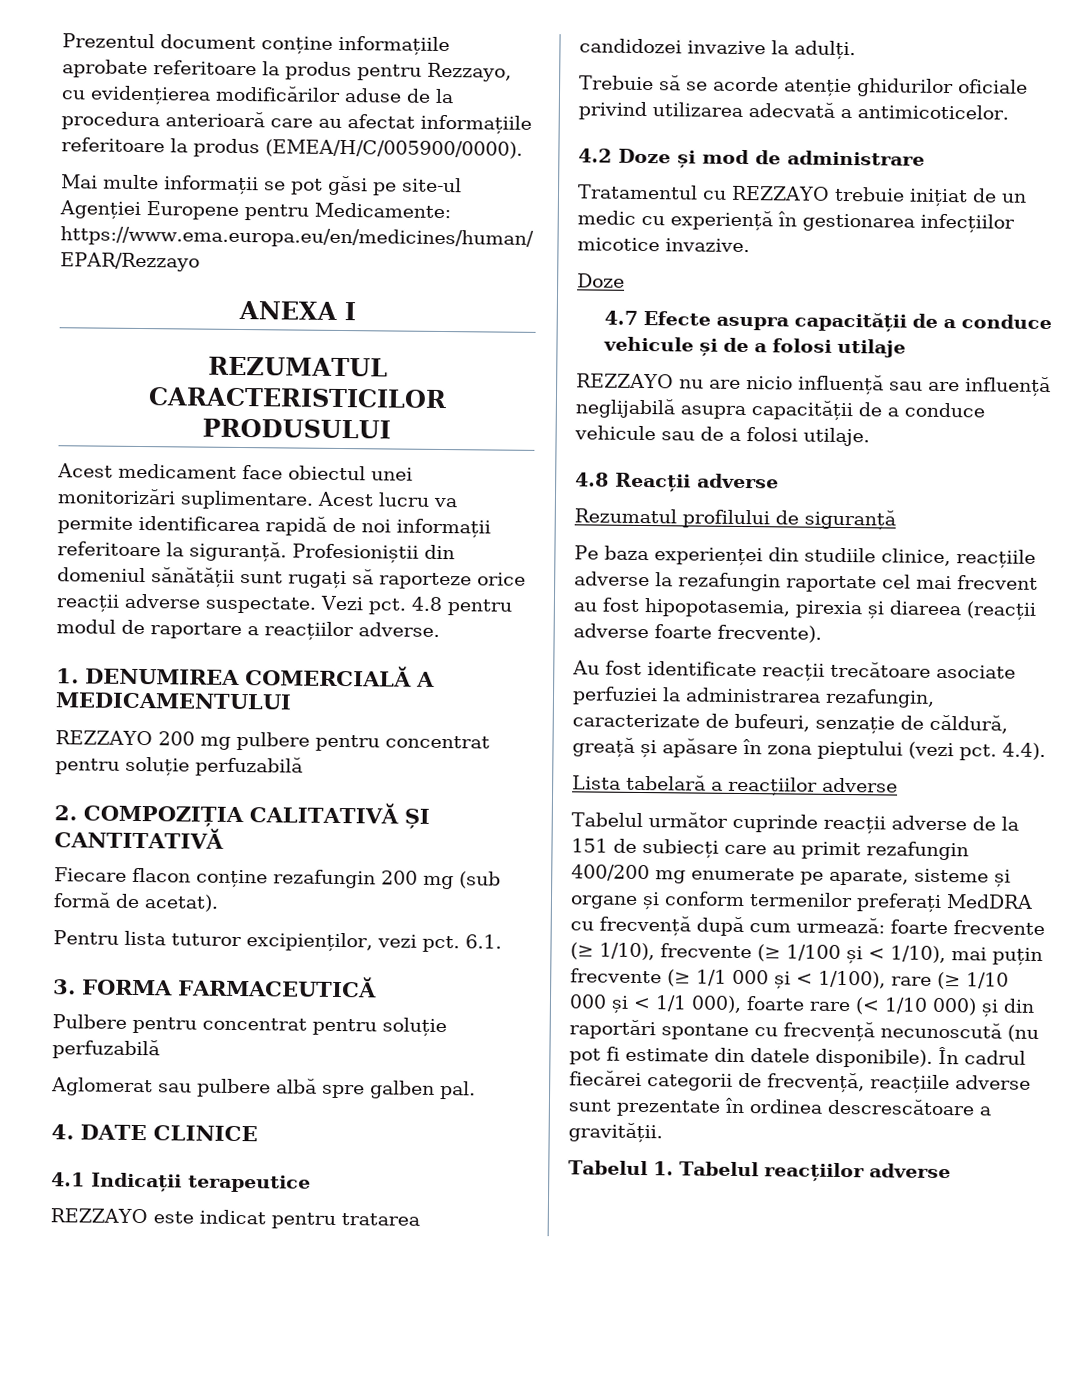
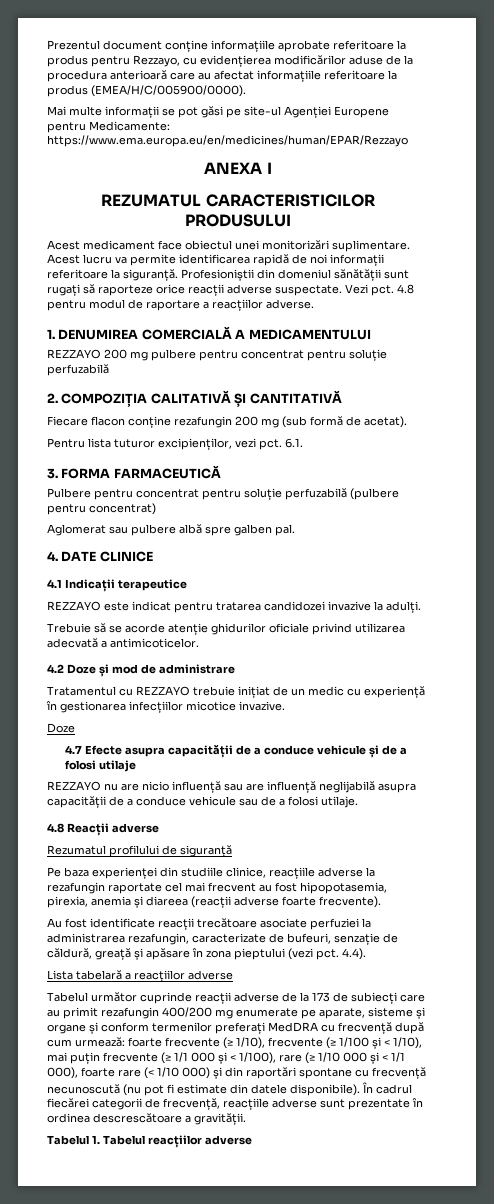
- Pulbere pentru concentrat pentru soluție perfuzabilă
+ Pulbere pentru concentrat pentru soluție perfuzabilă (pulbere pentru concentrat)
- Pe baza experienței din studiile clinice, reacțiile adverse la rezafungin raportate cel mai frecvent au fost hipopotasemia, pirexia și diareea (reacții adverse foarte frecvente).
+ Pe baza experienței din studiile clinice, reacțiile adverse la rezafungin raportate cel mai frecvent au fost hipopotasemia, pirexia, anemia și diareea (reacții adverse foarte frecvente).
- Tabelul următor cuprinde reacții adverse de la 151 de subiecți care au primit rezafungin 400/200 mg enumerate pe aparate, sisteme și organe și conform termenilor preferați MedDRA cu frecvență după cum urmează:
+ Tabelul următor cuprinde reacții adverse de la 173 de subiecți care au primit rezafungin 400/200 mg enumerate pe aparate, sisteme și organe și conform termenilor preferați MedDRA cu frecvență după cum urmează:

